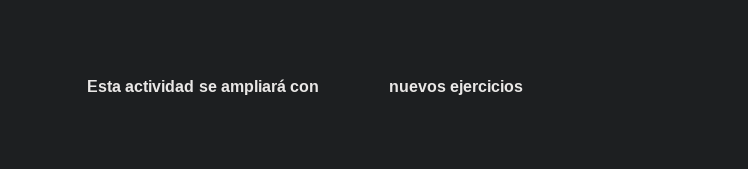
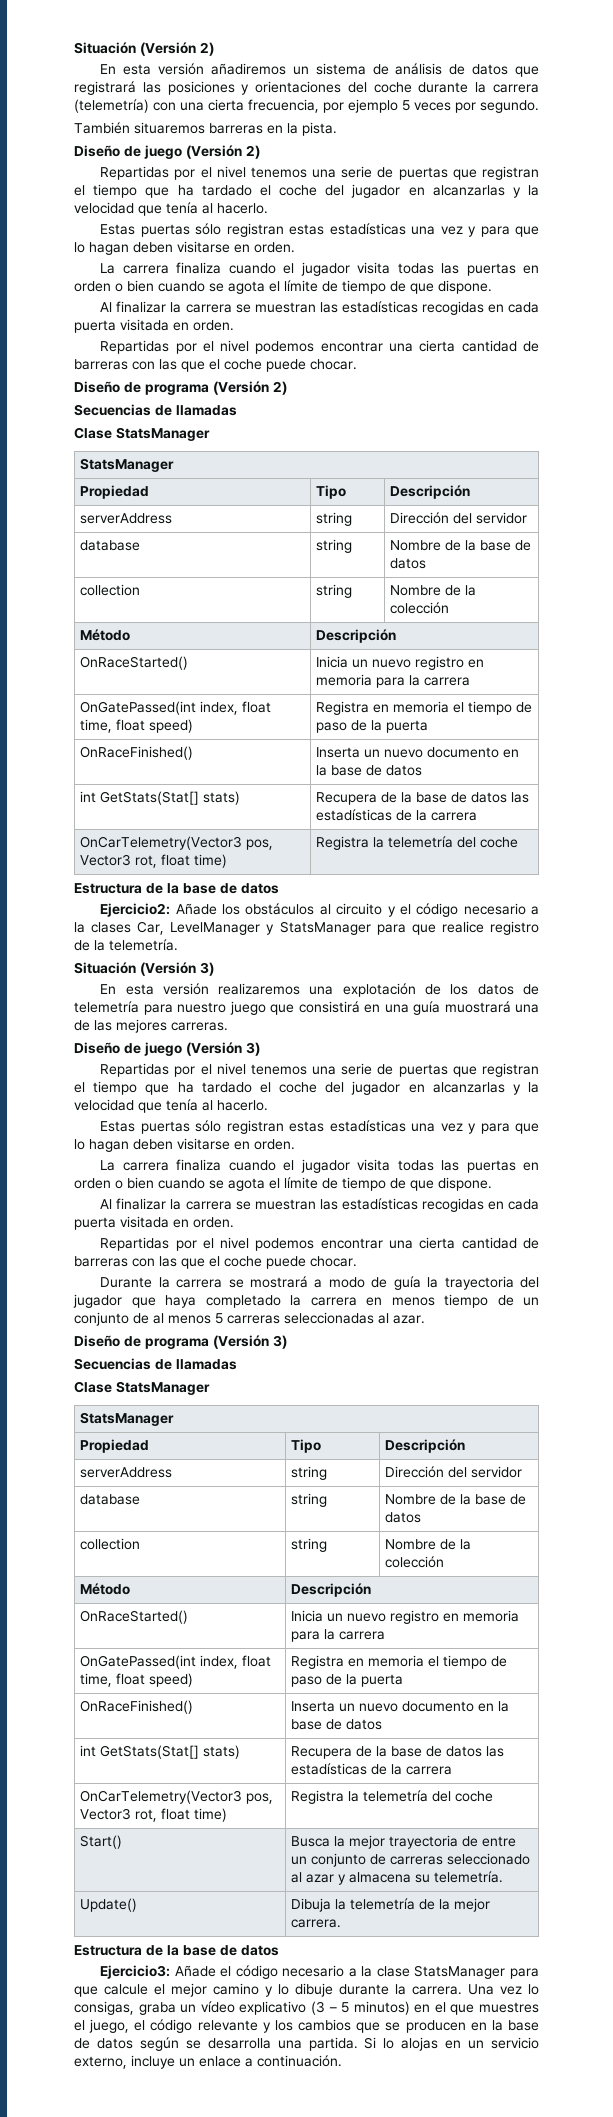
- Esta actividad se ampliará con nuevos ejercicios
+ Situación (Versión 2)
+ En esta versión añadiremos un sistema de análisis de datos que registrará las posiciones y orientaciones del coche durante la carrera (telemetría) con una cierta frecuencia, por ejemplo 5 veces por segundo.
+ También situaremos barreras en la pista.
+ Diseño de juego (Versión 2)
+ Repartidas por el nivel tenemos una serie de puertas que registran el tiempo que ha tardado el coche del jugador en alcanzarlas y la velocidad que tenía al hacerlo.
+ Estas puertas sólo registran estas estadísticas una vez y para que lo hagan deben visitarse en orden.
+ La carrera finaliza cuando el jugador visita todas las puertas en orden o bien cuando se agota el límite de tiempo de que dispone.
+ Al finalizar la carrera se muestran las estadísticas recogidas en cada puerta visitada en orden.
+ Repartidas por el nivel podemos encontrar una cierta cantidad de barreras con las que el coche puede chocar.
+ Diseño de programa (Versión 2)
+ Secuencias de llamadas
+ Clase StatsManager
+ StatsManager
+ Propiedad | Tipo | Descripción
+ serverAddress | string | Dirección del servidor
+ database | string | Nombre de la base de datos
+ collection | string | Nombre de la colección
+ Método | Descripción
+ OnRaceStarted() | Inicia un nuevo registro en memoria para la carrera
+ OnGatePassed(int index, float time, float speed) | Registra en memoria el tiempo de paso de la puerta
+ OnRaceFinished() | Inserta un nuevo documento en la base de datos
+ int GetStats(Stat[] stats) | Recupera de la base de datos las estadísticas de la carrera
+ OnCarTelemetry(Vector3 pos, Vector3 rot, float time) | Registra la telemetría del coche
+ Estructura de la base de datos
+ Ejercicio2: Añade los obstáculos al circuito y el código necesario a la clases Car, LevelManager y StatsManager para que realice registro de la telemetría.
+ Situación (Versión 3)
+ En esta versión realizaremos una explotación de los datos de telemetría para nuestro juego que consistirá en una guía muostrará una de las mejores carreras.
+ Diseño de juego (Versión 3)
+ Repartidas por el nivel tenemos una serie de puertas que registran el tiempo que ha tardado el coche del jugador en alcanzarlas y la velocidad que tenía al hacerlo.
+ Estas puertas sólo registran estas estadísticas una vez y para que lo hagan deben visitarse en orden.
+ La carrera finaliza cuando el jugador visita todas las puertas en orden o bien cuando se agota el límite de tiempo de que dispone.
+ Al finalizar la carrera se muestran las estadísticas recogidas en cada puerta visitada en orden.
+ Repartidas por el nivel podemos encontrar una cierta cantidad de barreras con las que el coche puede chocar.
+ Durante la carrera se mostrará a modo de guía la trayectoria del jugador que haya completado la carrera en menos tiempo de un conjunto de al menos 5 carreras seleccionadas al azar.
+ Diseño de programa (Versión 3)
+ Secuencias de llamadas
+ Clase StatsManager
+ StatsManager
+ Propiedad | Tipo | Descripción
+ serverAddress | string | Dirección del servidor
+ database | string | Nombre de la base de datos
+ collection | string | Nombre de la colección
+ Método | Descripción
+ OnRaceStarted() | Inicia un nuevo registro en memoria para la carrera
+ OnGatePassed(int index, float time, float speed) | Registra en memoria el tiempo de paso de la puerta
+ OnRaceFinished() | Inserta un nuevo documento en la base de datos
+ int GetStats(Stat[] stats) | Recupera de la base de datos las estadísticas de la carrera
+ OnCarTelemetry(Vector3 pos, Vector3 rot, float time) | Registra la telemetría del coche
+ Start() | Busca la mejor trayectoria de entre un conjunto de carreras seleccionado al azar y almacena su telemetría.
+ Update() | Dibuja la telemetría de la mejor carrera.
+ Estructura de la base de datos
+ Ejercicio3: Añade el código necesario a la clase StatsManager para que calcule el mejor camino y lo dibuje durante la carrera. Una vez lo consigas, graba un vídeo explicativo (3 – 5 minutos) en el que muestres el juego, el código relevante y los cambios que se producen en la base de datos según se desarrolla una partida. Si lo alojas en un servicio externo, incluye un enlace a continuación.

